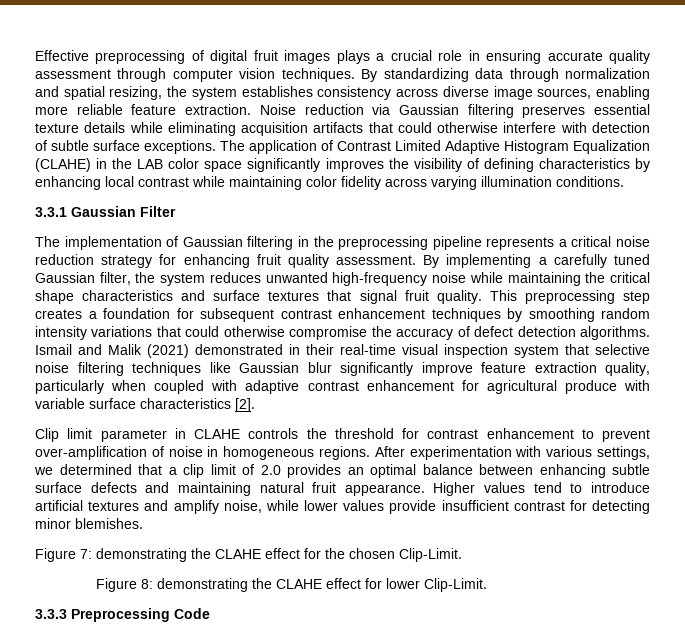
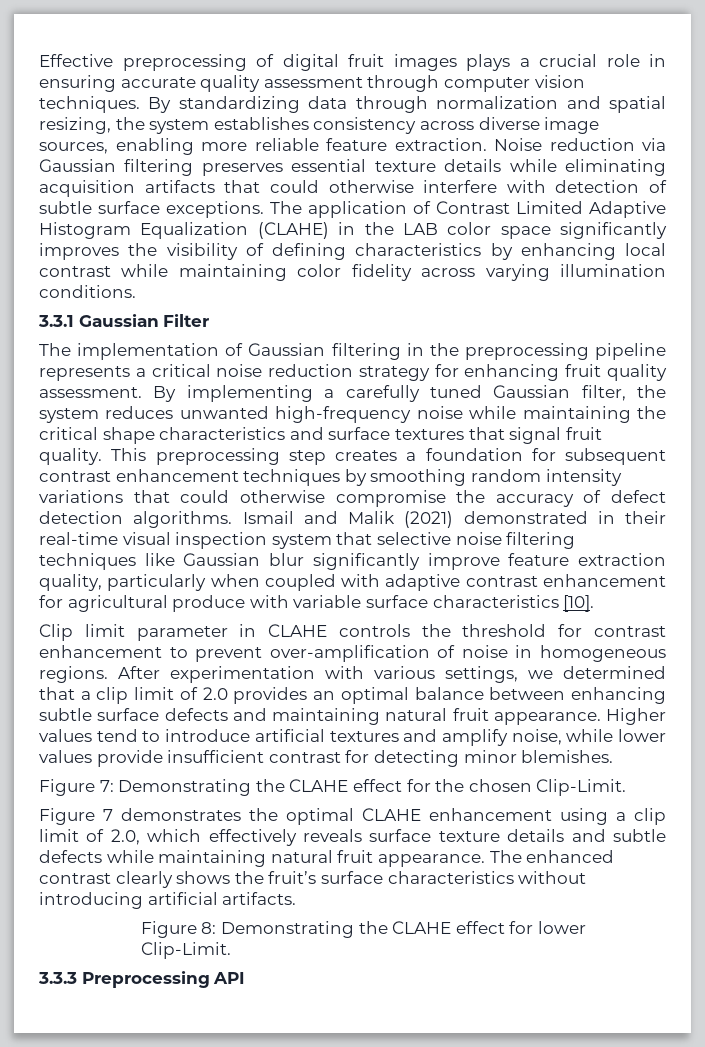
- Ismail and Malik (2021) demonstrated in their real-time visual inspection system that selective noise filtering techniques like Gaussian blur significantly improve feature extraction quality, particularly when coupled with adaptive contrast enhancement for agricultural produce with variable surface characteristics [2].
+ Ismail and Malik (2021) demonstrated in their real-time visual inspection system that selective noise filtering techniques like Gaussian blur significantly improve feature extraction quality, particularly when coupled with adaptive contrast enhancement for agricultural produce with variable surface characteristics [10].
- Figure 7: demonstrating the CLAHE effect for the chosen Clip-Limit.
+ Figure 7: Demonstrating the CLAHE effect for the chosen Clip-Limit.
+ Figure 7 demonstrates the optimal CLAHE enhancement using a clip limit of 2.0, which effectively reveals surface texture details and subtle defects while maintaining natural fruit appearance. The enhanced contrast clearly shows the fruit’s surface characteristics without introducing artificial artifacts.
- Figure 8: demonstrating the CLAHE effect for lower Clip-Limit.
+ Figure 8: Demonstrating the CLAHE effect for lower Clip-Limit.
- 3.3.3 Preprocessing Code
+ 3.3.3 Preprocessing API

